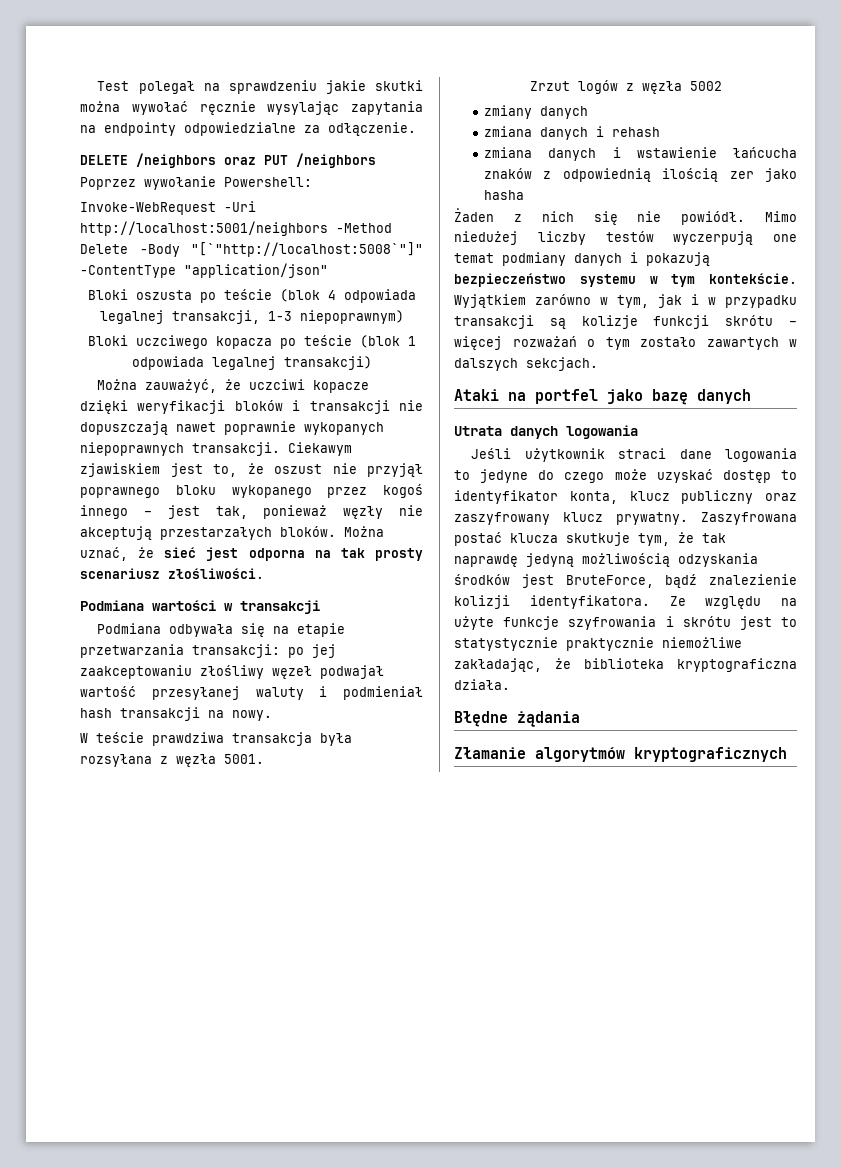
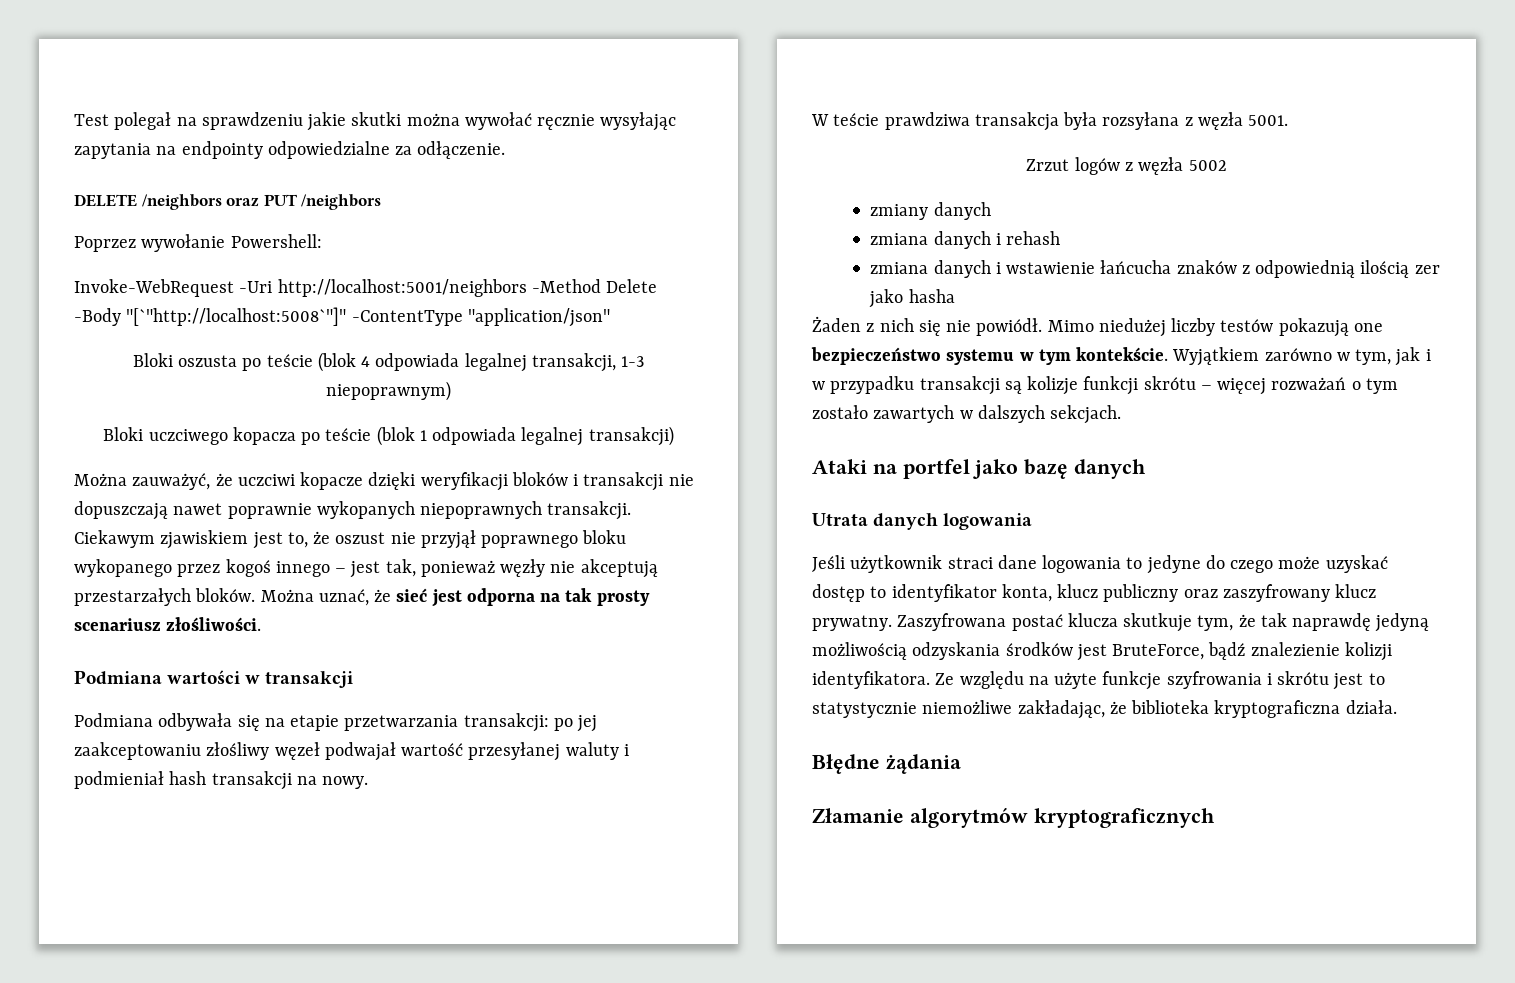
- Test polegał na sprawdzeniu jakie skutki można wywołać ręcznie wysylając zapytania na endpointy odpowiedzialne za odłączenie.
+ Test polegał na sprawdzeniu jakie skutki można wywołać ręcznie wysyłając zapytania na endpointy odpowiedzialne za odłączenie.
- Mimo niedużej liczby testów wyczerpują one temat podmiany danych i pokazują bezpieczeństwo systemu w tym kontekście.
+ Mimo niedużej liczby testów pokazują one bezpieczeństwo systemu w tym kontekście.
- Ze względu na użyte funkcje szyfrowania i skrótu jest to statystycznie praktycznie niemożliwe zakładając, że biblioteka kryptograficzna działa.
+ Ze względu na użyte funkcje szyfrowania i skrótu jest to statystycznie niemożliwe zakładając, że biblioteka kryptograficzna działa.

